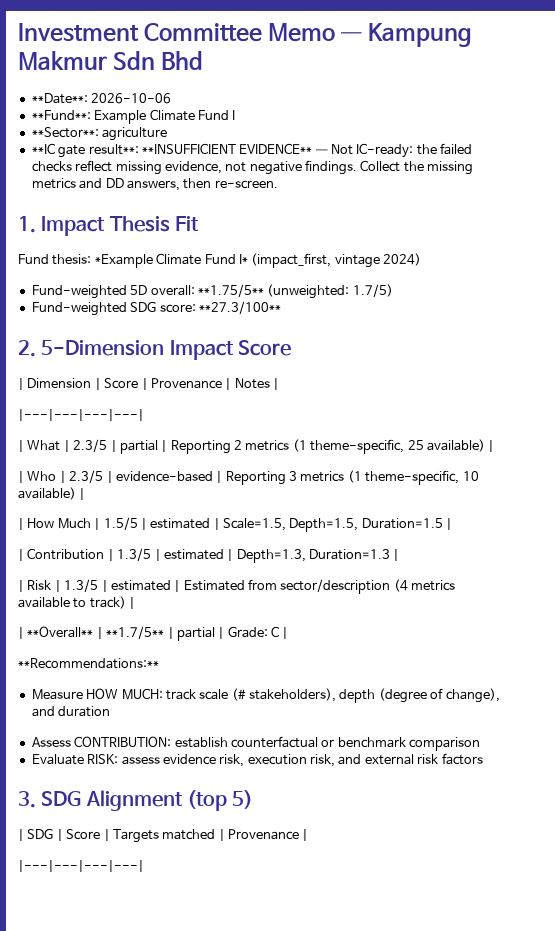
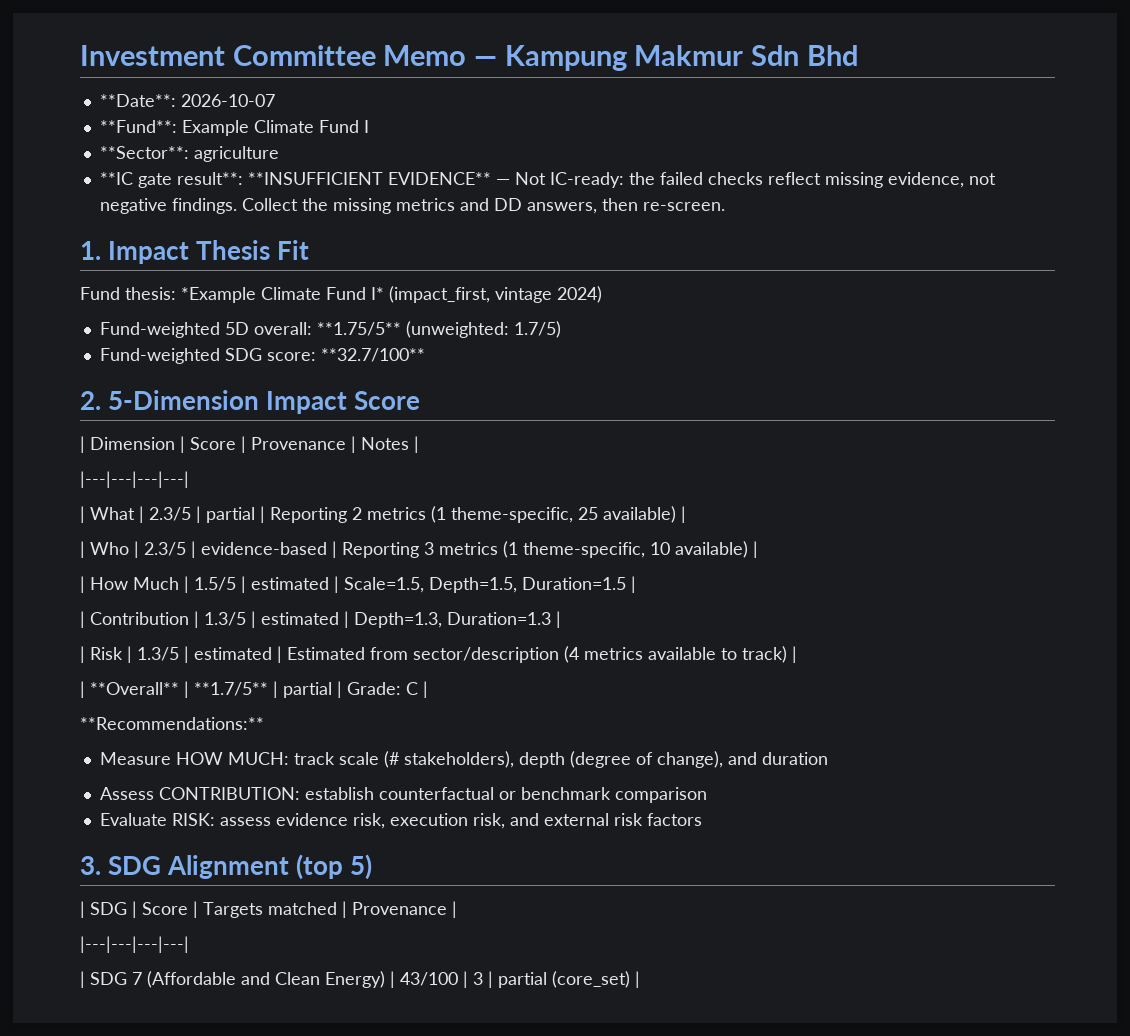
- **Date**: 2026-10-06
+ **Date**: 2026-10-07
- Fund-weighted SDG score: **27.3/100**
+ Fund-weighted SDG score: **32.7/100**
+ | SDG 7 (Affordable and Clean Energy) | 43/100 | 3 | partial (core_set) |

